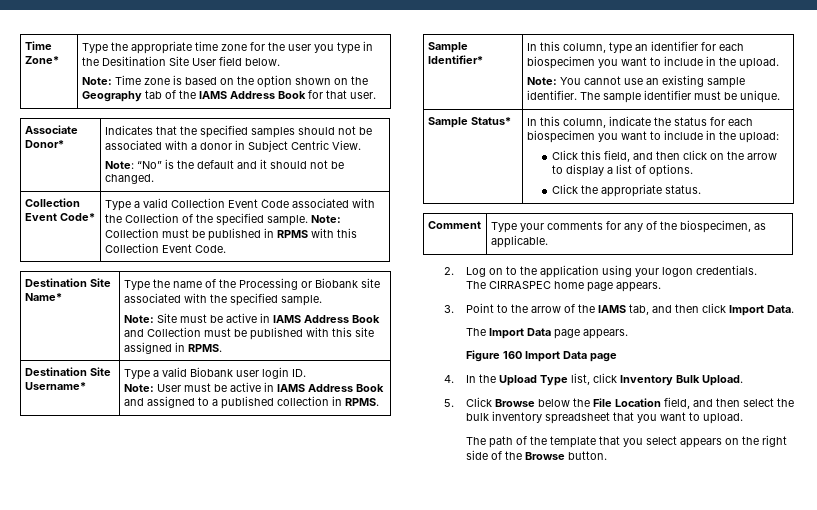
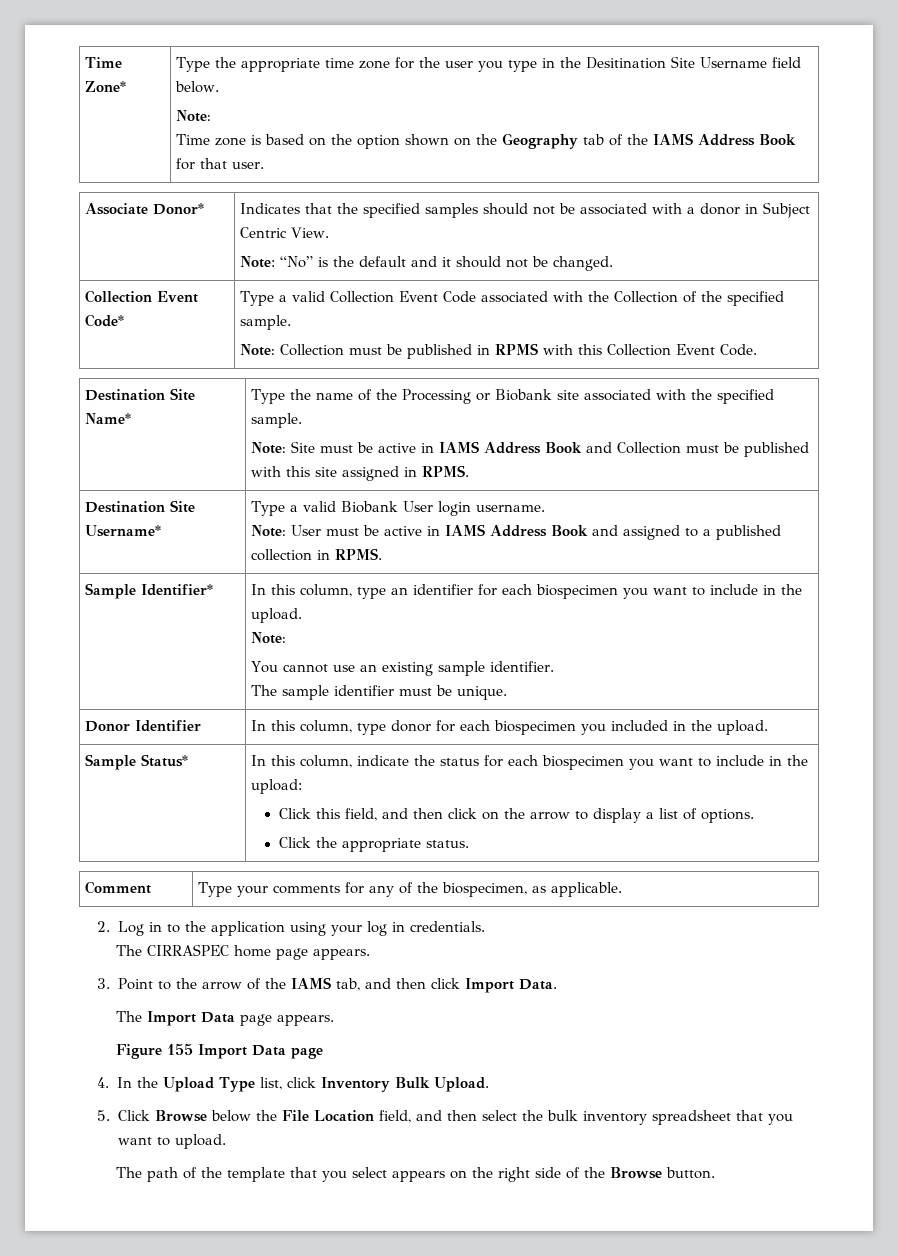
- Time Zone* | Type the appropriate time zone for the user you type in the Desitination Site User field below.
- Note: Time zone is based on the option shown on the Geography tab of the IAMS Address Book for that user.
+ Time Zone* | Type the appropriate time zone for the user you type in the Desitination Site Username field below.
+ Note:
+ Time zone is based on the option shown on the Geography tab of the IAMS Address Book for that user.
- Collection Event Code* | Type a valid Collection Event Code associated with the Collection of the specified sample. Note: Collection must be published in RPMS with this Collection Event Code.
+ Collection Event Code* | Type a valid Collection Event Code associated with the Collection of the specified sample.
+ Note: Collection must be published in RPMS with this Collection Event Code.
- Destination Site Username* | Type a valid Biobank user login ID.
+ Destination Site Username* | Type a valid Biobank User login username.
  Sample Identifier* | In this column, type an identifier for each biospecimen you want to include in the upload.
- Note: You cannot use an existing sample identifier. The sample identifier must be unique.
+ Note:
+ You cannot use an existing sample identifier.
+ The sample identifier must be unique.
+ Donor Identifier | In this column, type donor for each biospecimen you included in the upload.
- 2. Log on to the application using your logon credentials.
+ 2. Log in to the application using your log in credentials.
- Figure 160 Import Data page
+ Figure 155 Import Data page

